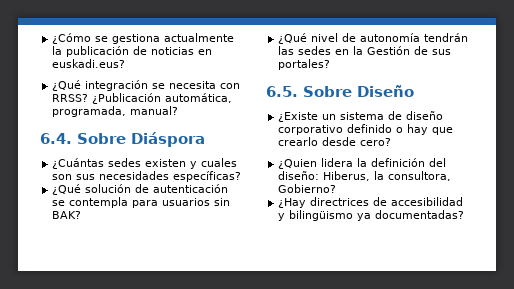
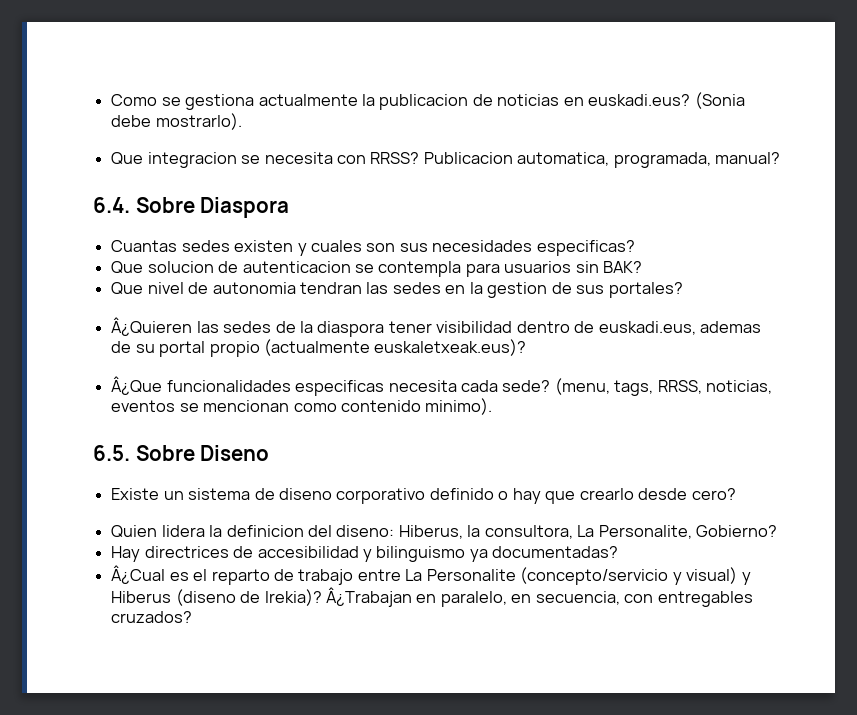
- ¿Cómo se gestiona actualmente la publicación de noticias en euskadi.eus?
- ¿Qué integración se necesita con RRSS?
+ Como se gestiona actualmente la publicacion de noticias en euskadi.eus? (Sonia debe mostrarlo).
+ Que integracion se necesita con RRSS?
- ¿Publicación automática, programada, manual?
+ Publicacion automatica, programada, manual?
- 6.4. Sobre Diáspora
- ¿Cuántas sedes existen y cuales son sus necesidades específicas?
- ¿Qué solución de autenticación se contempla para usuarios sin BAK?
+ 6.4. Sobre Diaspora
+ Cuantas sedes existen y cuales son sus necesidades especificas?
+ Que solucion de autenticacion se contempla para usuarios sin BAK?
- ¿Qué nivel de autonomía tendrán las sedes en la Gestión de sus portales?
+ Que nivel de autonomia tendran las sedes en la gestion de sus portales?
+ Â¿Quieren las sedes de la diaspora tener visibilidad dentro de euskadi.eus, ademas de su portal propio (actualmente euskaletxeak.eus)?
+ Â¿Que funcionalidades especificas necesita cada sede? (menu, tags, RRSS, noticias, eventos se mencionan como contenido minimo).
- 6.5. Sobre Diseño
- ¿Existe un sistema de diseño corporativo definido o hay que crearlo desde cero?
+ 6.5. Sobre Diseno
+ Existe un sistema de diseno corporativo definido o hay que crearlo desde cero?
- ¿Quien lidera la definición del diseño: Hiberus, la consultora, Gobierno?
+ Quien lidera la definicion del diseno: Hiberus, la consultora, La Personalite, Gobierno?
- ¿Hay directrices de accesibilidad y bilingüismo ya documentadas?
+ Hay directrices de accesibilidad y bilinguismo ya documentadas?
+ Â¿Cual es el reparto de trabajo entre La Personalite (concepto/servicio y visual) y Hiberus (diseno de Irekia)? Â¿Trabajan en paralelo, en secuencia, con entregables cruzados?

